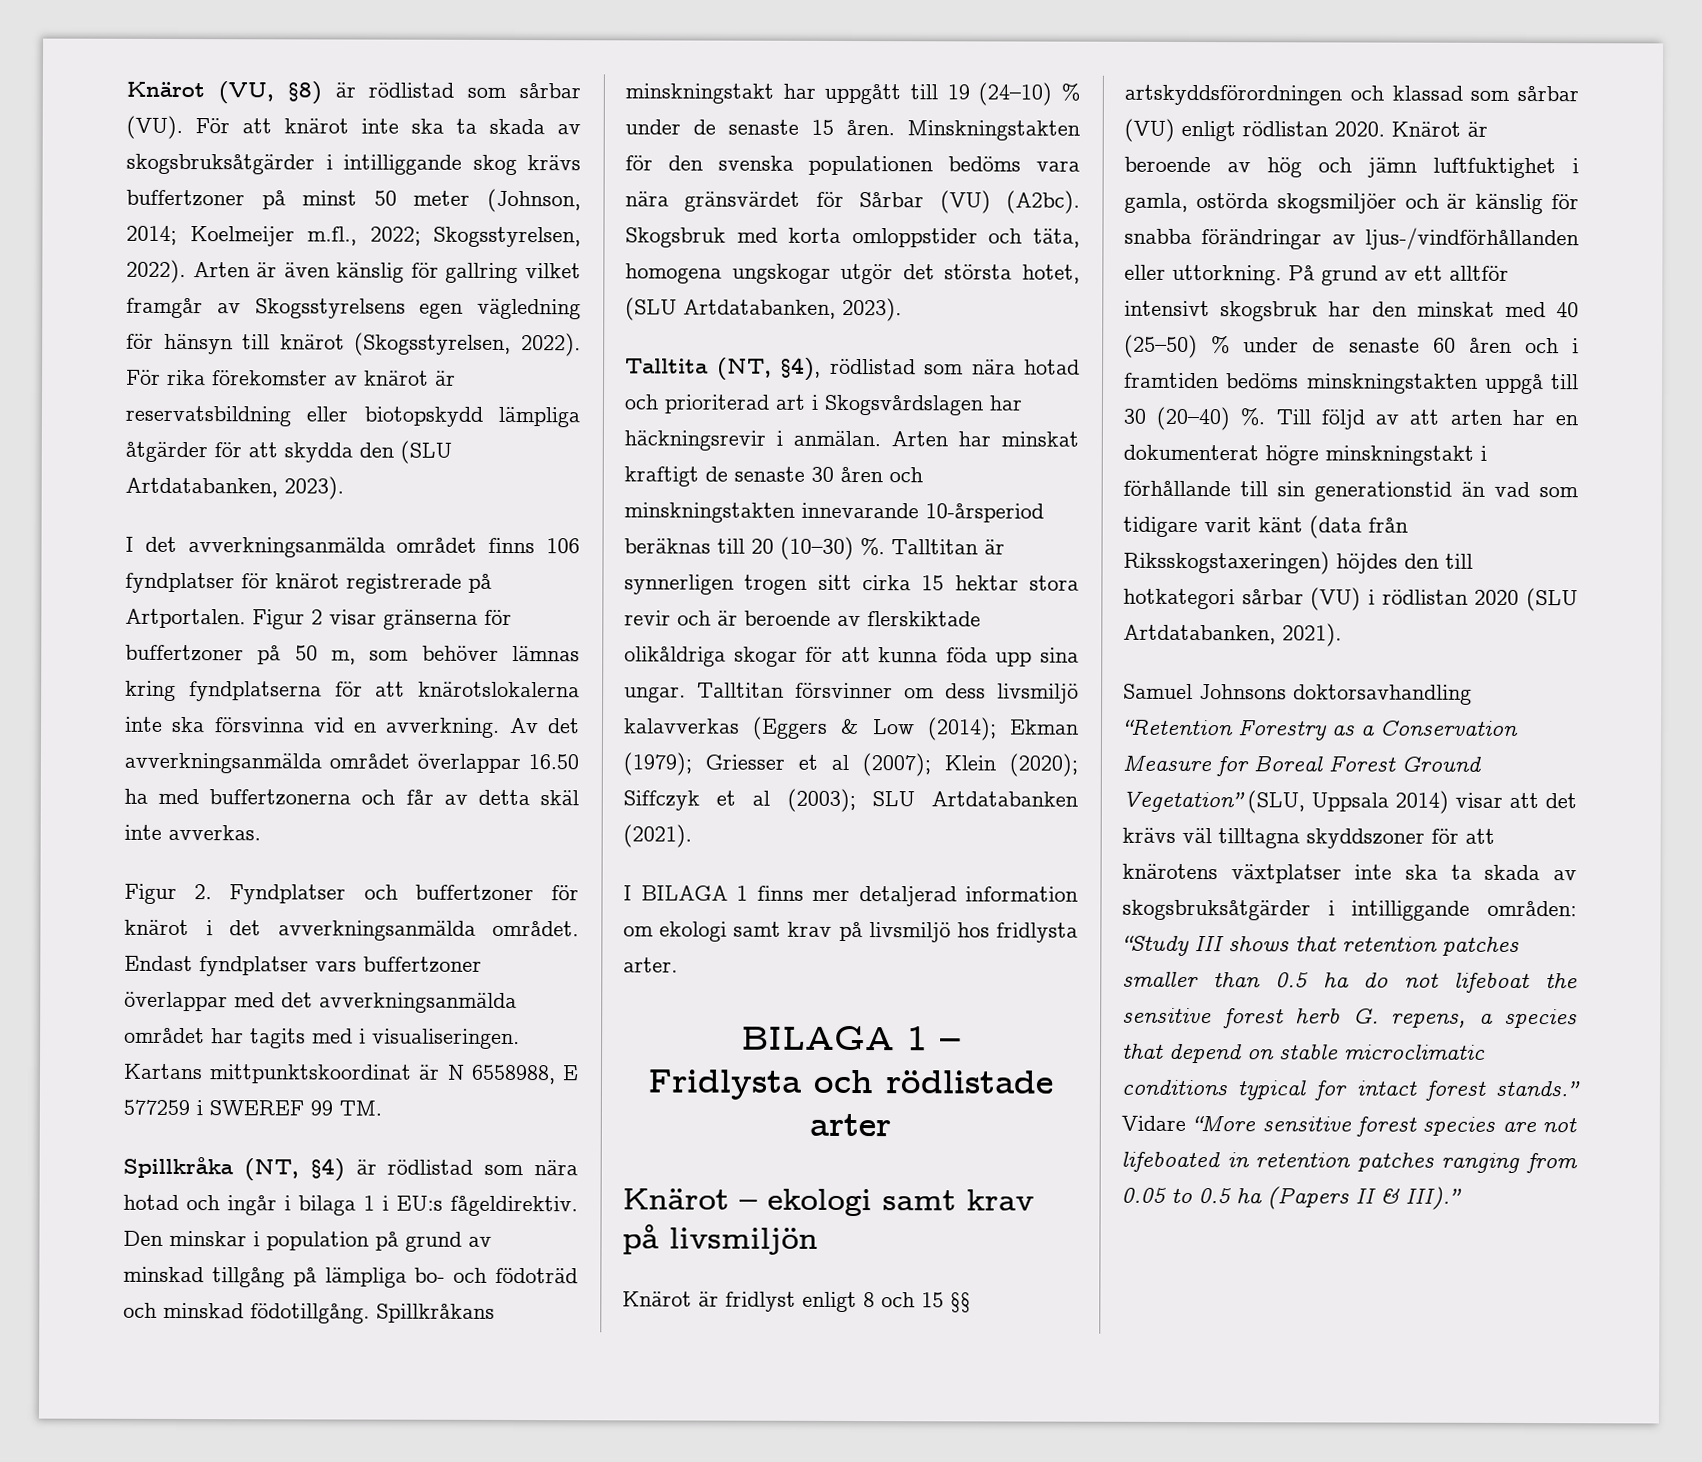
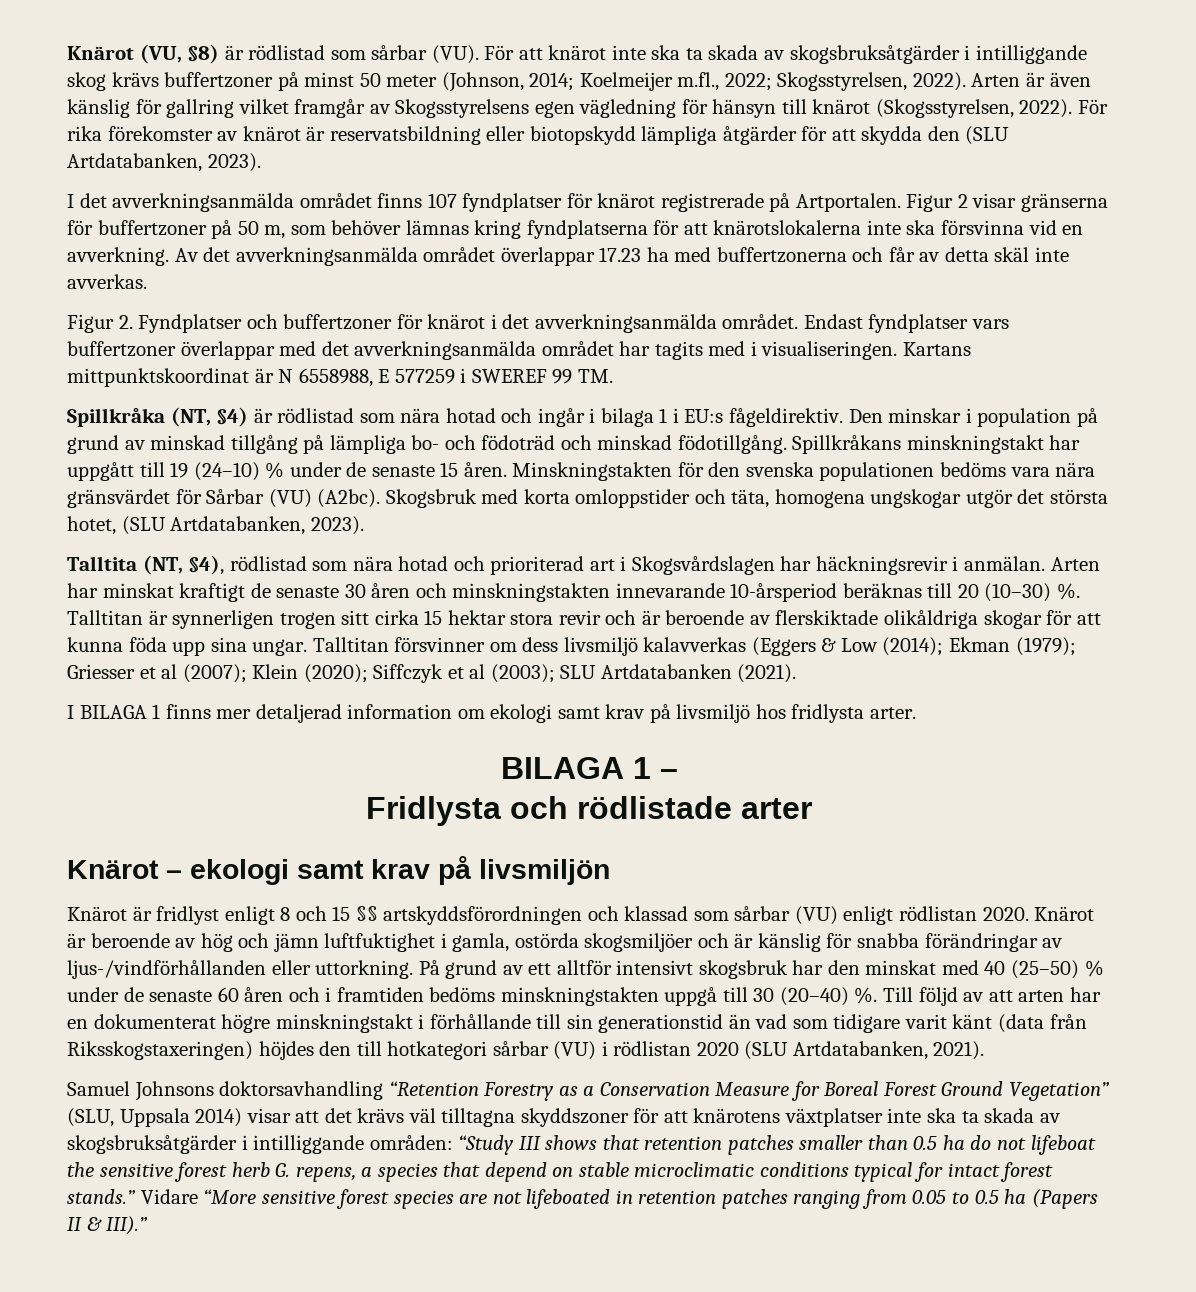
- I det avverkningsanmälda området finns 106 fyndplatser för knärot registrerade på Artportalen.
+ I det avverkningsanmälda området finns 107 fyndplatser för knärot registrerade på Artportalen.
- Av det avverkningsanmälda området överlappar 16.50 ha med buffertzonerna och får av detta skäl inte avverkas.
+ Av det avverkningsanmälda området överlappar 17.23 ha med buffertzonerna och får av detta skäl inte avverkas.

